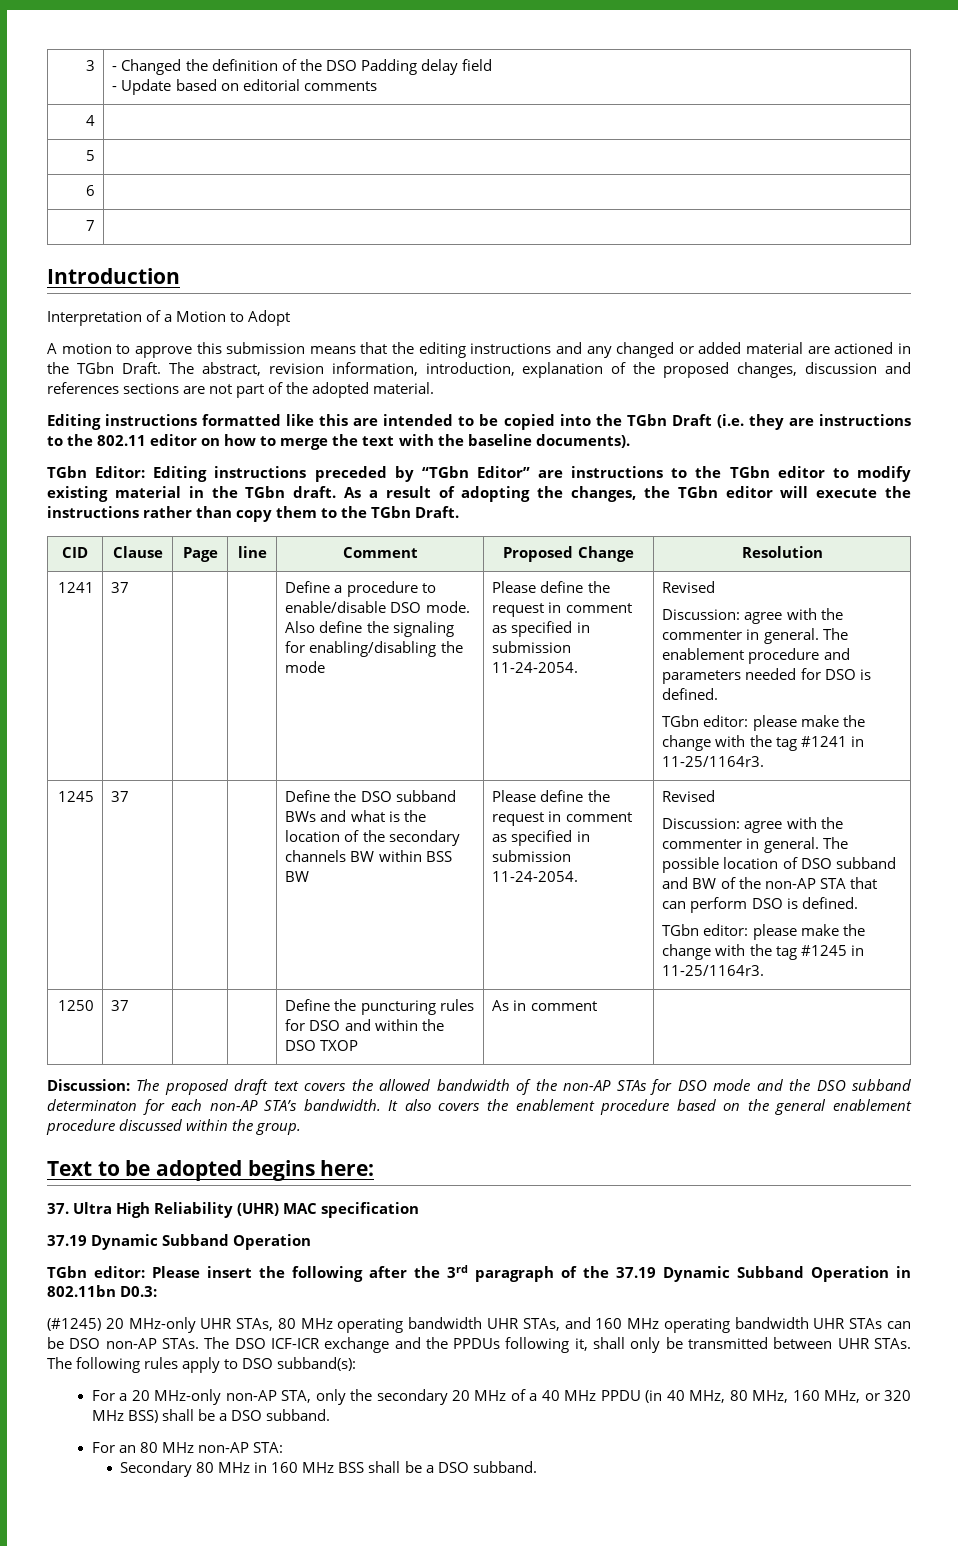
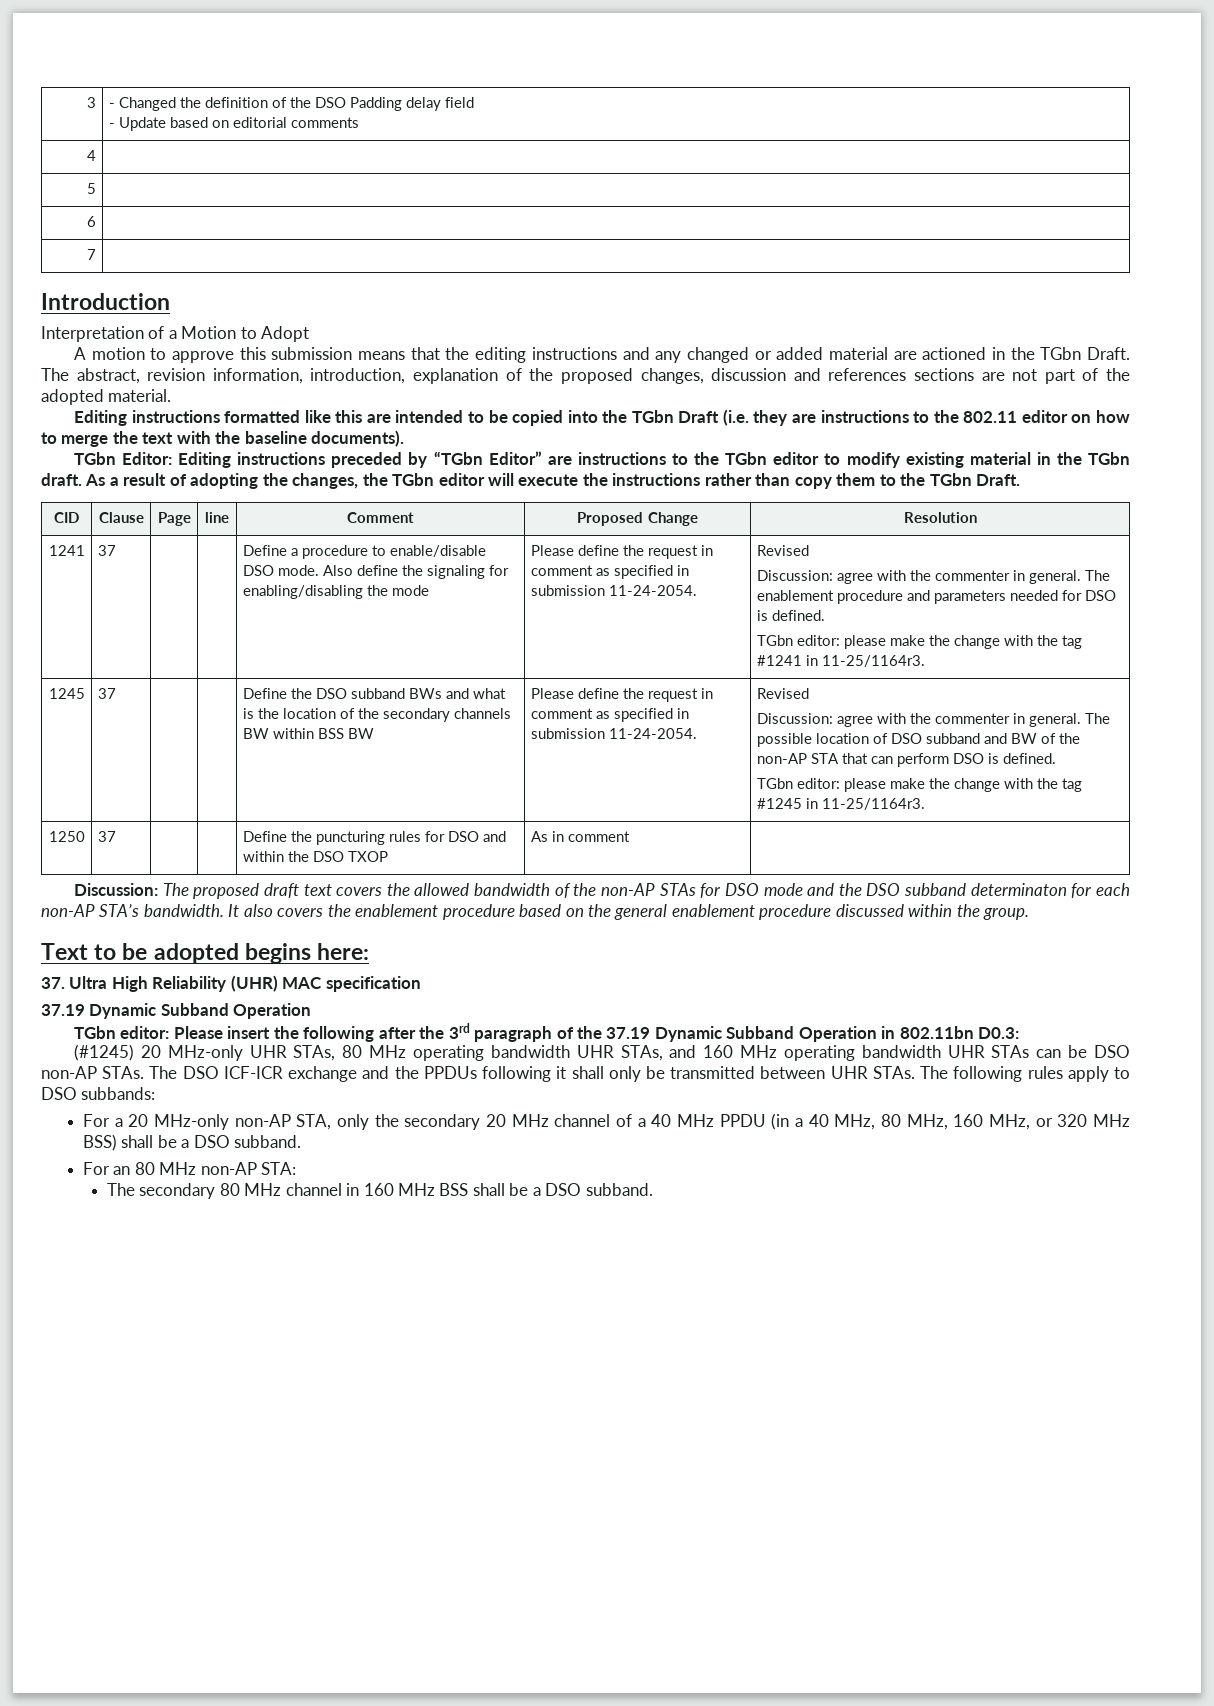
- The DSO ICF-ICR exchange and the PPDUs following it, shall only be transmitted between UHR STAs.
+ The DSO ICF-ICR exchange and the PPDUs following it shall only be transmitted between UHR STAs.
- The following rules apply to DSO subband(s):
+ The following rules apply to DSO subbands:
- For a 20 MHz-only non-AP STA, only the secondary 20 MHz of a 40 MHz PPDU (in 40 MHz, 80 MHz, 160 MHz, or 320 MHz BSS) shall be a DSO subband.
+ For a 20 MHz-only non-AP STA, only the secondary 20 MHz channel of a 40 MHz PPDU (in a 40 MHz, 80 MHz, 160 MHz, or 320 MHz BSS) shall be a DSO subband.
- Secondary 80 MHz in 160 MHz BSS shall be a DSO subband.
+ The secondary 80 MHz channel in 160 MHz BSS shall be a DSO subband.

